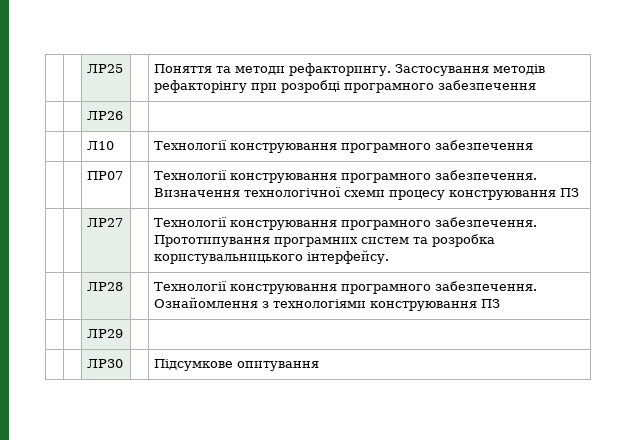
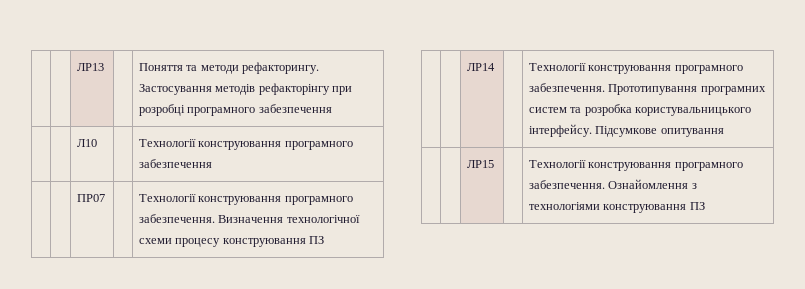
- | | ЛР25 | | Поняття та методи рефакторингу. Застосування методів рефакторінгу при розробці програмного забезпечення
+ | | ЛР13 | | Поняття та методи рефакторингу. Застосування методів рефакторінгу при розробці програмного забезпечення
- | | ЛР26 | |
- | | ЛР27 | | Технології конструювання програмного забезпечення. Прототипування програмних систем та розробка користувальницького інтерфейсу.
- | | ЛР28 | | Технології конструювання програмного забезпечення. Ознайомлення з технологіями конструювання ПЗ
+ | | ЛР14 | | Технології конструювання програмного забезпечення. Прототипування програмних систем та розробка користувальницького інтерфейсу. Підсумкове опитування
+ | | ЛР15 | | Технології конструювання програмного забезпечення. Ознайомлення з технологіями конструювання ПЗ
- | | ЛР29 | |
- | | ЛР30 | | Підсумкове опитування

